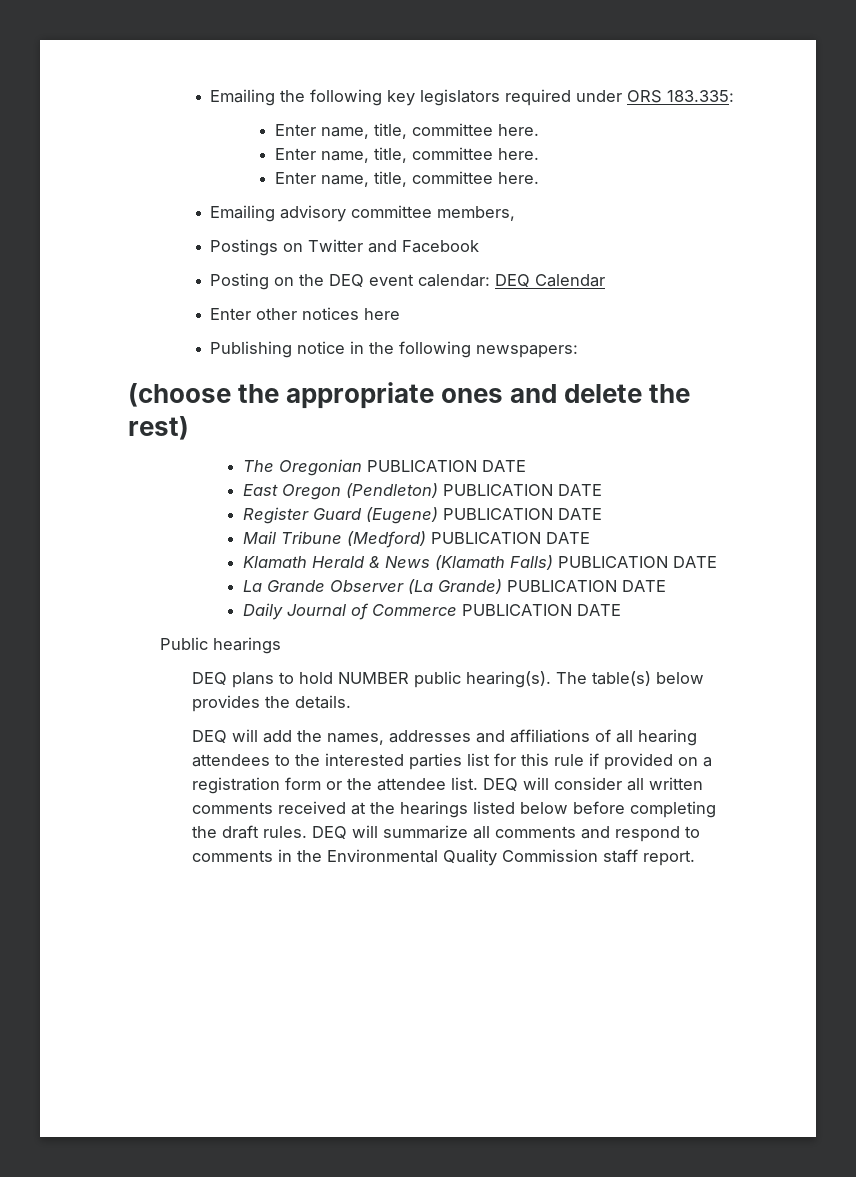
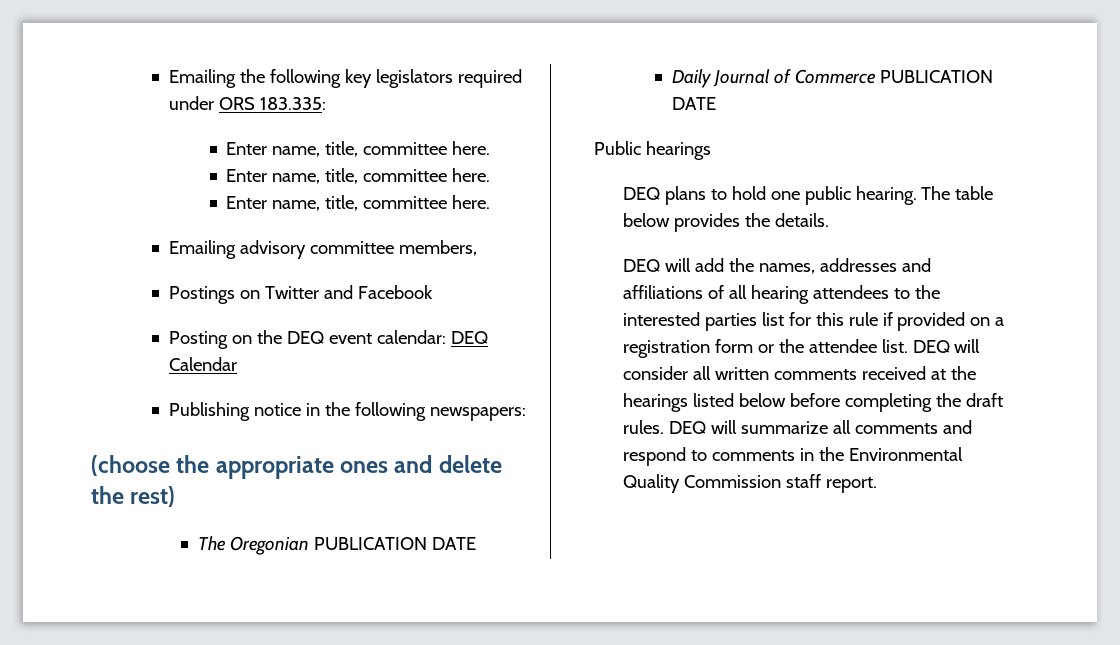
- Enter other notices here
- East Oregon (Pendleton) PUBLICATION DATE
- Register Guard (Eugene) PUBLICATION DATE
- Mail Tribune (Medford) PUBLICATION DATE
- Klamath Herald & News (Klamath Falls) PUBLICATION DATE
- La Grande Observer (La Grande) PUBLICATION DATE
- DEQ plans to hold NUMBER public hearing(s). The table(s) below provides the details.
+ DEQ plans to hold one public hearing. The table below provides the details.

